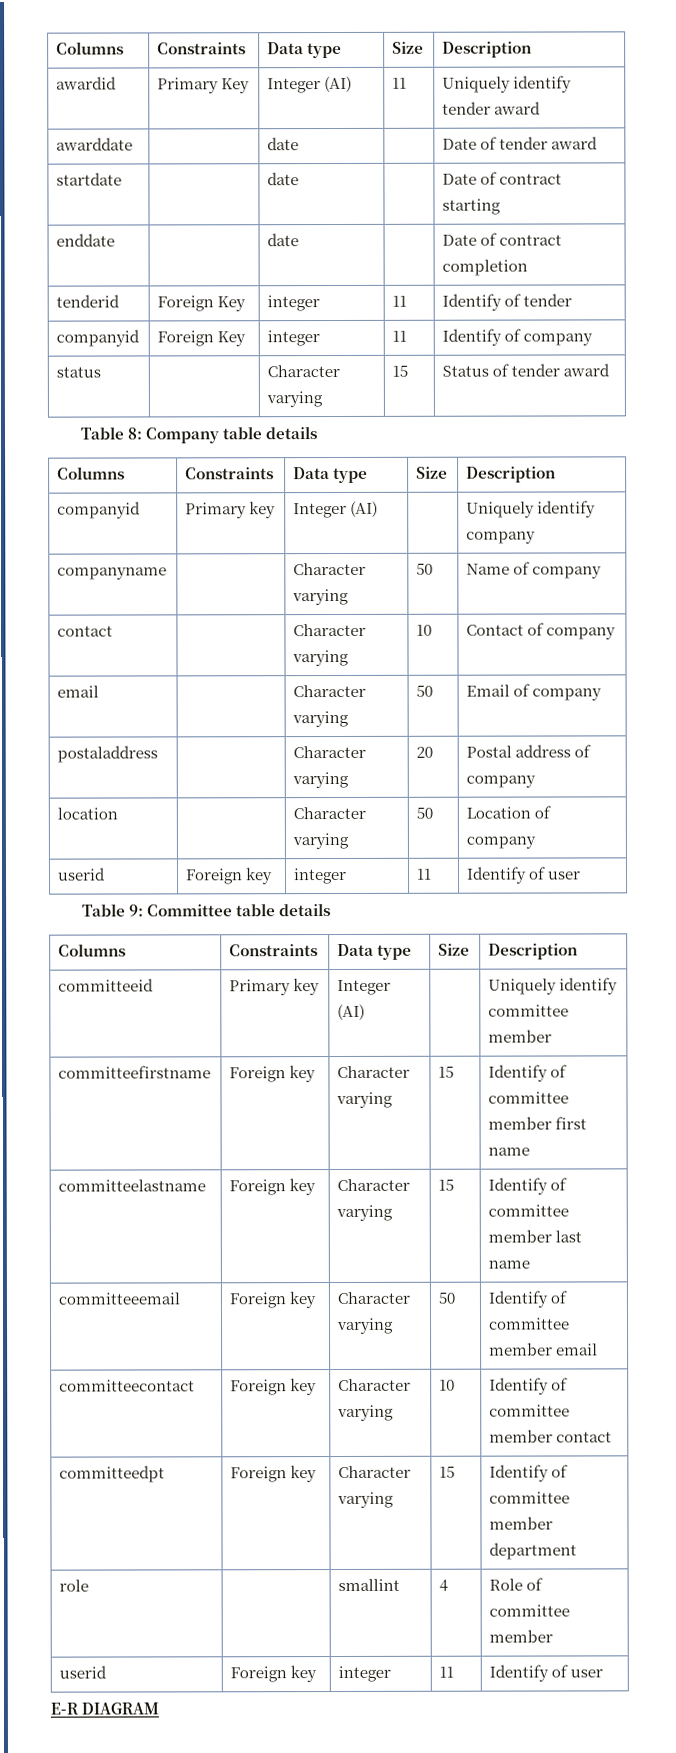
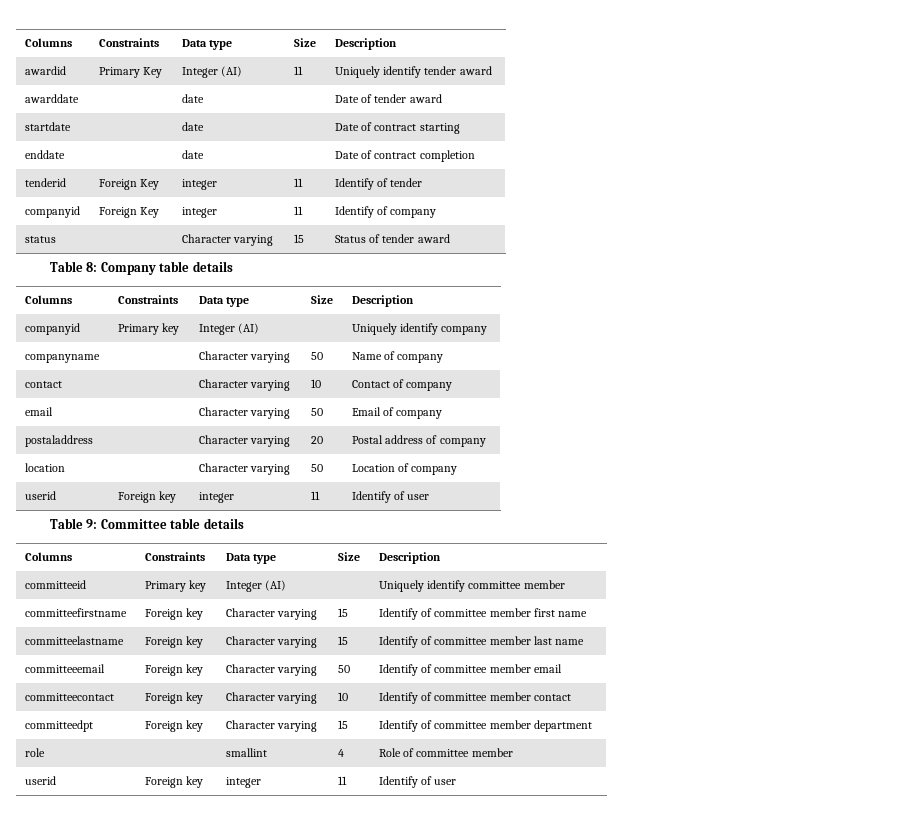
- E-R DIAGRAM

